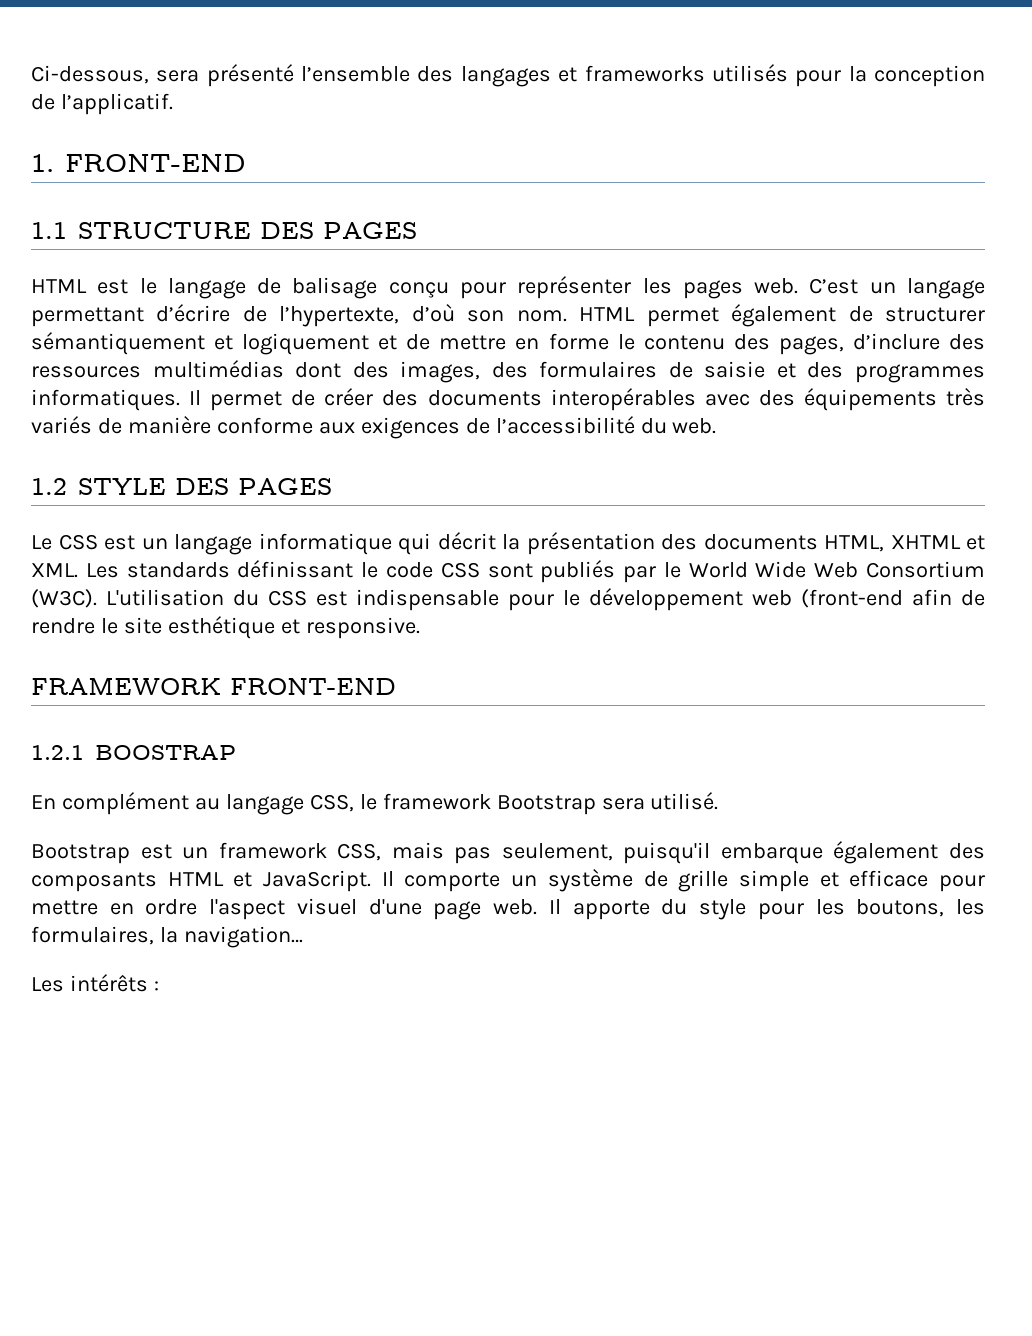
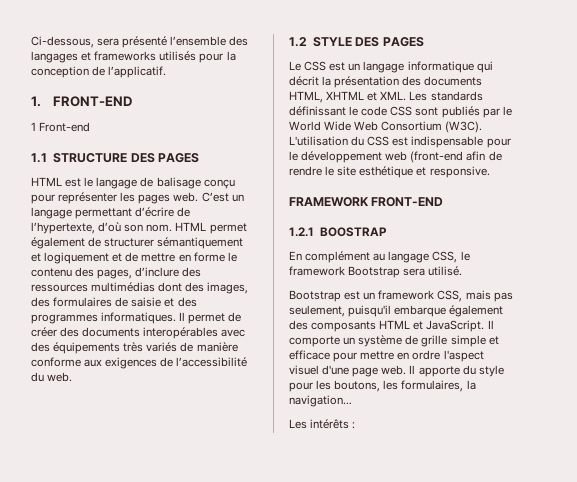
+ 1 Front-end

